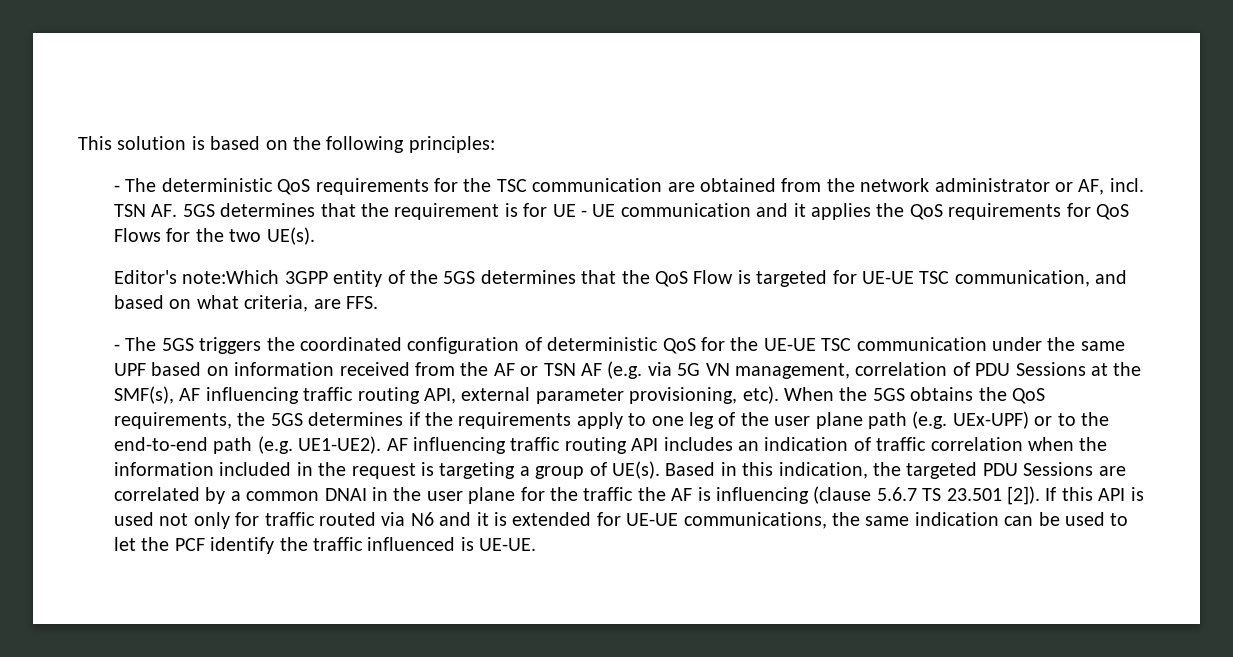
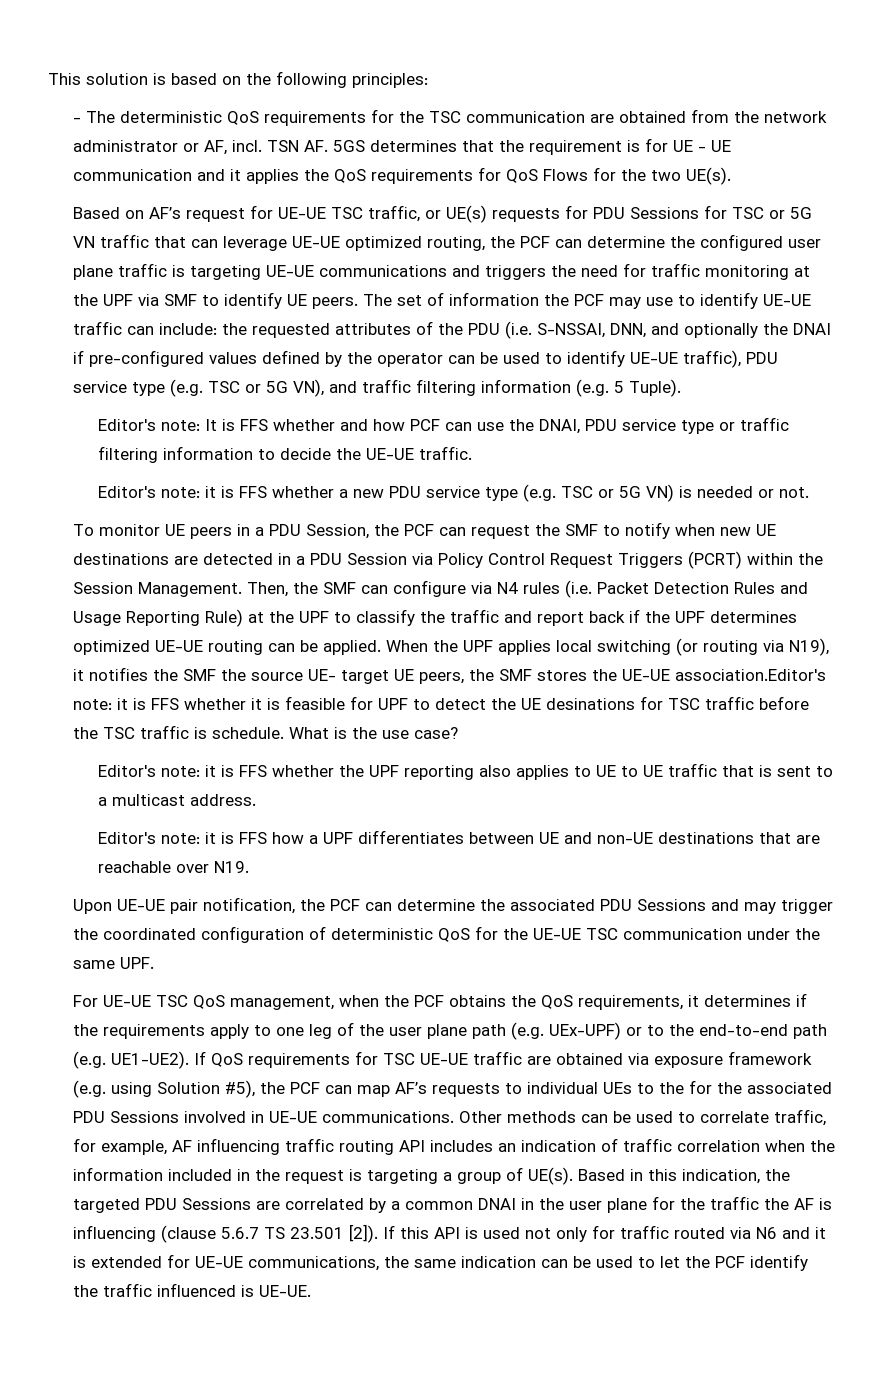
- Editor's note:Which 3GPP entity of the 5GS determines that the QoS Flow is targeted for UE-UE TSC communication, and based on what criteria, are FFS.
- - The 5GS triggers the coordinated configuration of deterministic QoS for the UE-UE TSC communication under the same UPF based on information received from the AF or TSN AF (e.g. via 5G VN management, correlation of PDU Sessions at the SMF(s), AF influencing traffic routing API, external parameter provisioning, etc). When the 5GS obtains the QoS requirements, the 5GS determines if the requirements apply to one leg of the user plane path (e.g. UEx-UPF) or to the end-to-end path (e.g. UE1-UE2).
+ Based on AF’s request for UE-UE TSC traffic, or UE(s) requests for PDU Sessions for TSC or 5G VN traffic that can leverage UE-UE optimized routing, the PCF can determine the configured user plane traffic is targeting UE-UE communications and triggers the need for traffic monitoring at the UPF via SMF to identify UE peers. The set of information the PCF may use to identify UE-UE traffic can include: the requested attributes of the PDU (i.e. S-NSSAI, DNN, and optionally the DNAI if pre-configured values defined by the operator can be used to identify UE-UE traffic), PDU service type (e.g. TSC or 5G VN), and traffic filtering information (e.g. 5 Tuple).
+ Editor's note: It is FFS whether and how PCF can use the DNAI, PDU service type or traffic filtering information to decide the UE-UE traffic.
+ Editor's note: it is FFS whether a new PDU service type (e.g. TSC or 5G VN) is needed or not.
+ To monitor UE peers in a PDU Session, the PCF can request the SMF to notify when new UE destinations are detected in a PDU Session via Policy Control Request Triggers (PCRT) within the Session Management. Then, the SMF can configure via N4 rules (i.e. Packet Detection Rules and Usage Reporting Rule) at the UPF to classify the traffic and report back if the UPF determines optimized UE-UE routing can be applied. When the UPF applies local switching (or routing via N19), it notifies the SMF the source UE- target UE peers, the SMF stores the UE-UE association.Editor's note: it is FFS whether it is feasible for UPF to detect the UE desinations for TSC traffic before the TSC traffic is schedule. What is the use case?
+ Editor's note: it is FFS whether the UPF reporting also applies to UE to UE traffic that is sent to a multicast address.
+ Editor's note: it is FFS how a UPF differentiates between UE and non-UE destinations that are reachable over N19.
+ Upon UE-UE pair notification, the PCF can determine the associated PDU Sessions and may trigger the coordinated configuration of deterministic QoS for the UE-UE TSC communication under the same UPF.
+ For UE-UE TSC QoS management, when the PCF obtains the QoS requirements, it determines if the requirements apply to one leg of the user plane path (e.g. UEx-UPF) or to the end-to-end path (e.g. UE1-UE2).
- AF influencing traffic routing API includes an indication of traffic correlation when the information included in the request is targeting a group of UE(s).
+ If QoS requirements for TSC UE-UE traffic are obtained via exposure framework (e.g. using Solution #5), the PCF can map AF’s requests to individual UEs to the for the associated PDU Sessions involved in UE-UE communications. Other methods can be used to correlate traffic, for example, AF influencing traffic routing API includes an indication of traffic correlation when the information included in the request is targeting a group of UE(s).

